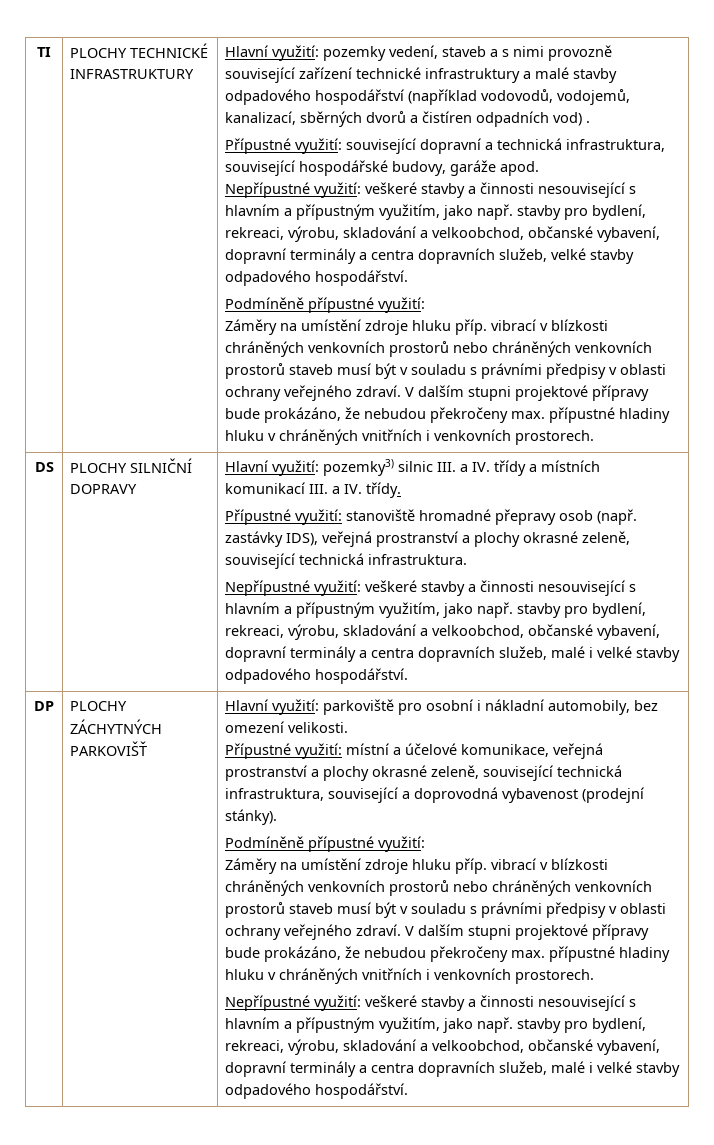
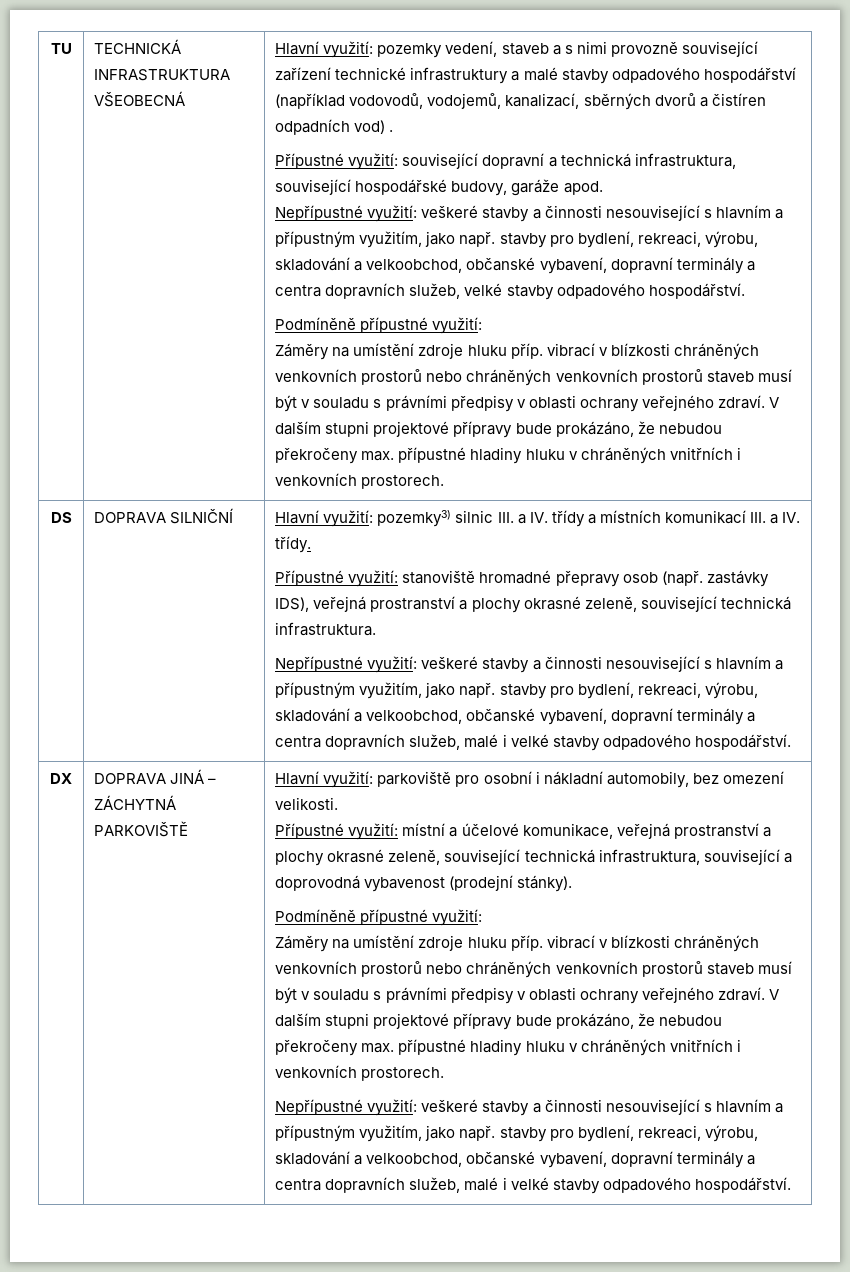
- TI | PLOCHY TECHNICKÉ INFRASTRUKTURY
+ TU | TECHNICKÁ INFRASTRUKTURA VŠEOBECNÁ
- PLOCHY SILNIČNÍ DOPRAVY
+ DOPRAVA SILNIČNÍ
- DP | PLOCHY ZÁCHYTNÝCH PARKOVIŠŤ
+ DX | DOPRAVA JINÁ – ZÁCHYTNÁ PARKOVIŠTĚ

